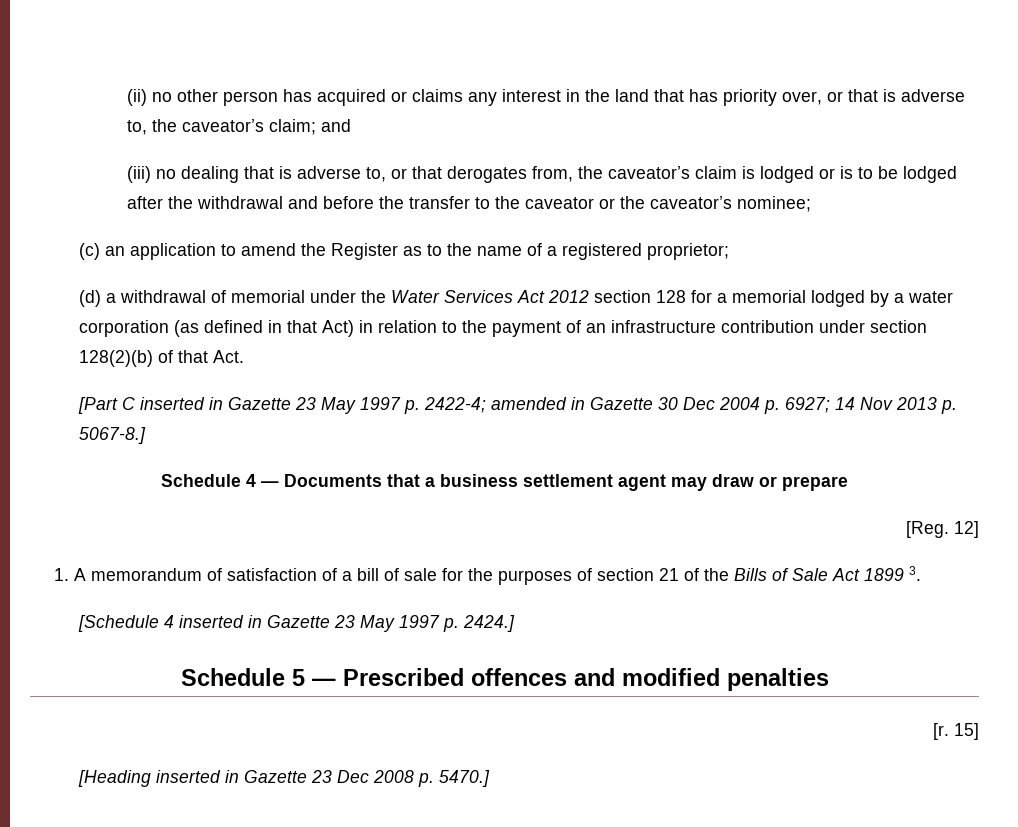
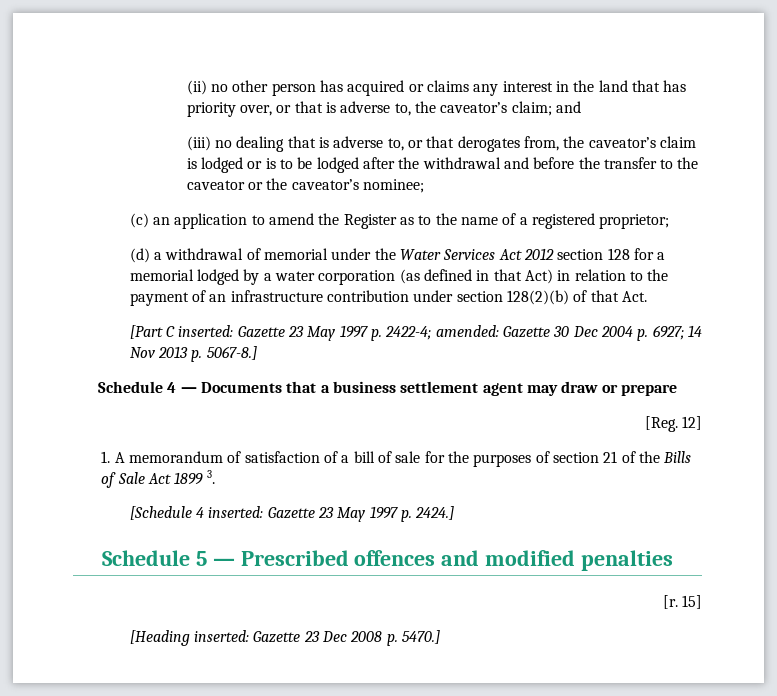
- [Part C inserted in Gazette 23 May 1997 p. 2422-4; amended in Gazette 30 Dec 2004 p. 6927; 14 Nov 2013 p. 5067-8.]
+ [Part C inserted: Gazette 23 May 1997 p. 2422-4; amended: Gazette 30 Dec 2004 p. 6927; 14 Nov 2013 p. 5067-8.]
- [Schedule 4 inserted in Gazette 23 May 1997 p. 2424.]
+ [Schedule 4 inserted: Gazette 23 May 1997 p. 2424.]
- [Heading inserted in Gazette 23 Dec 2008 p. 5470.]
+ [Heading inserted: Gazette 23 Dec 2008 p. 5470.]

